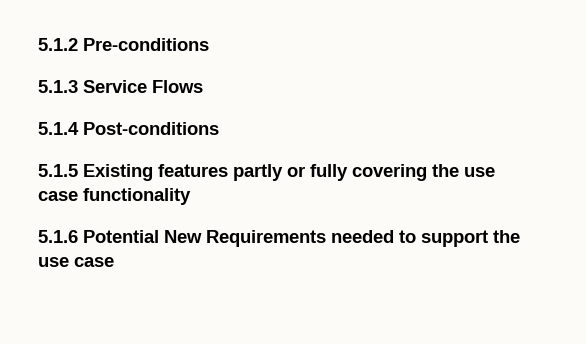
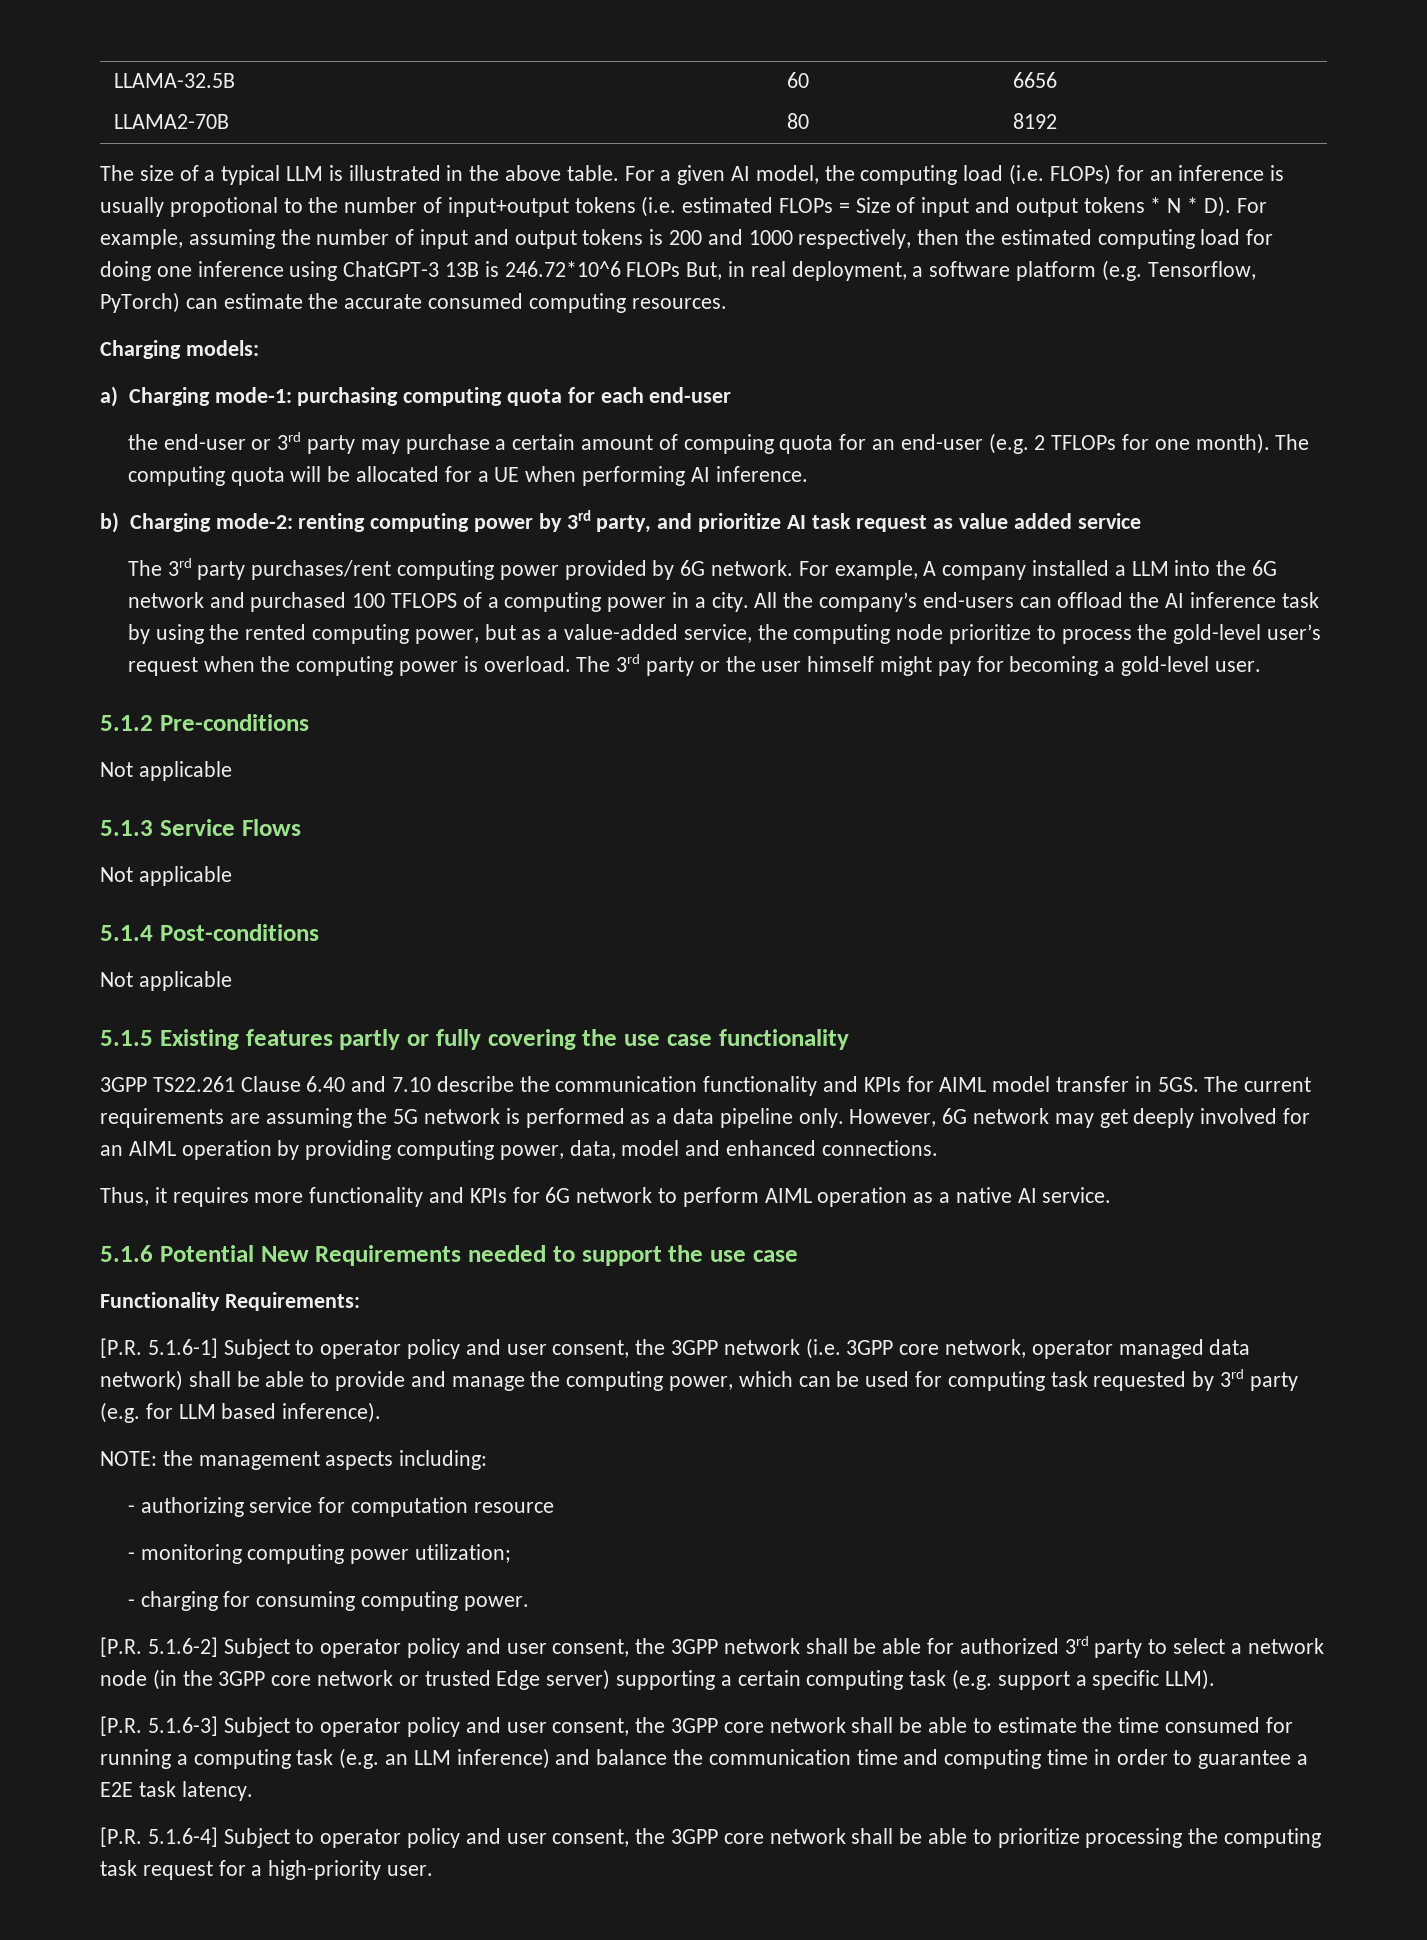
+ LLAMA-32.5B | 60 | 6656
+ LLAMA2-70B | 80 | 8192
+ The size of a typical LLM is illustrated in the above table. For a given AI model, the computing load (i.e. FLOPs) for an inference is usually propotional to the number of input+output tokens (i.e. estimated FLOPs = Size of input and output tokens * N * D). For example, assuming the number of input and output tokens is 200 and 1000 respectively, then the estimated computing load for doing one inference using ChatGPT-3 13B is 246.72*10^6 FLOPs But, in real deployment, a software platform (e.g. Tensorflow, PyTorch) can estimate the accurate consumed computing resources.
+ Charging models:
+ a) Charging mode-1: purchasing computing quota for each end-user
+ the end-user or 3rd party may purchase a certain amount of compuing quota for an end-user (e.g. 2 TFLOPs for one month). The computing quota will be allocated for a UE when performing AI inference.
+ b) Charging mode-2: renting computing power by 3rd party, and prioritize AI task request as value added service
+ The 3rd party purchases/rent computing power provided by 6G network. For example, A company installed a LLM into the 6G network and purchased 100 TFLOPS of a computing power in a city. All the company’s end-users can offload the AI inference task by using the rented computing power, but as a value-added service, the computing node prioritize to process the gold-level user’s request when the computing power is overload. The 3rd party or the user himself might pay for becoming a gold-level user.
  5.1.2 Pre-conditions
+ Not applicable
  5.1.3 Service Flows
+ Not applicable
  5.1.4 Post-conditions
+ Not applicable
+ 3GPP TS22.261 Clause 6.40 and 7.10 describe the communication functionality and KPIs for AIML model transfer in 5GS. The current requirements are assuming the 5G network is performed as a data pipeline only. However, 6G network may get deeply involved for an AIML operation by providing computing power, data, model and enhanced connections.
+ Thus, it requires more functionality and KPIs for 6G network to perform AIML operation as a native AI service.
+ Functionality Requirements:
+ [P.R. 5.1.6-1] Subject to operator policy and user consent, the 3GPP network (i.e. 3GPP core network, operator managed data network) shall be able to provide and manage the computing power, which can be used for computing task requested by 3rd party (e.g. for LLM based inference).
+ NOTE: the management aspects including:
+ - authorizing service for computation resource
+ - monitoring computing power utilization;
+ - charging for consuming computing power.
+ [P.R. 5.1.6-2] Subject to operator policy and user consent, the 3GPP network shall be able for authorized 3rd party to select a network node (in the 3GPP core network or trusted Edge server) supporting a certain computing task (e.g. support a specific LLM).
+ [P.R. 5.1.6-3] Subject to operator policy and user consent, the 3GPP core network shall be able to estimate the time consumed for running a computing task (e.g. an LLM inference) and balance the communication time and computing time in order to guarantee a E2E task latency.
+ [P.R. 5.1.6-4] Subject to operator policy and user consent, the 3GPP core network shall be able to prioritize processing the computing task request for a high-priority user.

